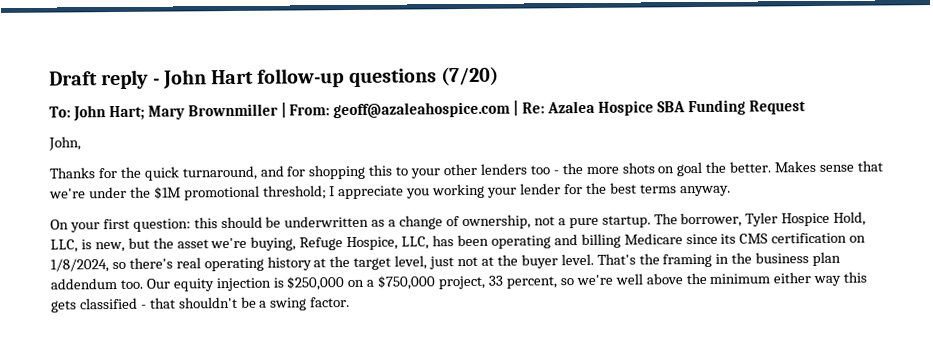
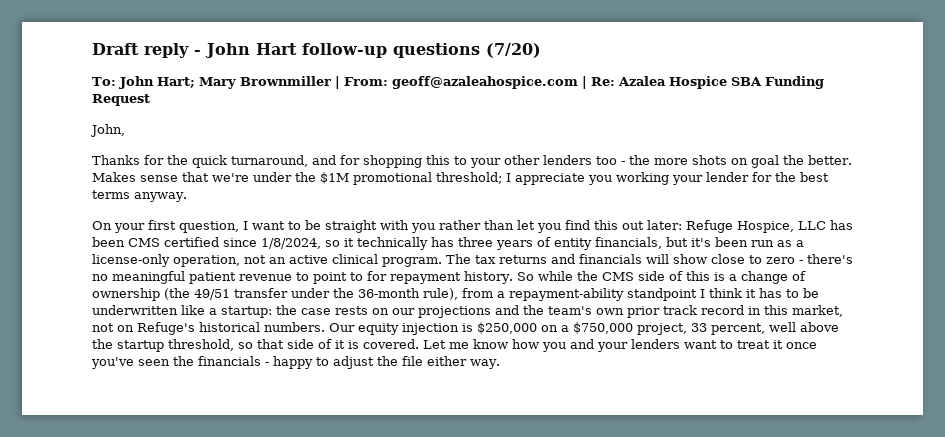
- On your first question: this should be underwritten as a change of ownership, not a pure startup. The borrower, Tyler Hospice Hold, LLC, is new, but the asset we're buying, Refuge Hospice, LLC, has been operating and billing Medicare since its CMS certification on 1/8/2024, so there's real operating history at the target level, just not at the buyer level. That's the framing in the business plan addendum too.
+ On your first question, I want to be straight with you rather than let you find this out later: Refuge Hospice, LLC has been CMS certified since 1/8/2024, so it technically has three years of entity financials, but it's been run as a license-only operation, not an active clinical program. The tax returns and financials will show close to zero - there's no meaningful patient revenue to point to for repayment history. So while the CMS side of this is a change of ownership (the 49/51 transfer under the 36-month rule), from a repayment-ability standpoint I think it has to be underwritten like a startup: the case rests on our projections and the team's own prior track record in this market, not on Refuge's historical numbers.
- Our equity injection is $250,000 on a $750,000 project, 33 percent, so we're well above the minimum either way this gets classified - that shouldn't be a swing factor.
+ Our equity injection is $250,000 on a $750,000 project, 33 percent, well above the startup threshold, so that side of it is covered. Let me know how you and your lenders want to treat it once you've seen the financials - happy to adjust the file either way.

